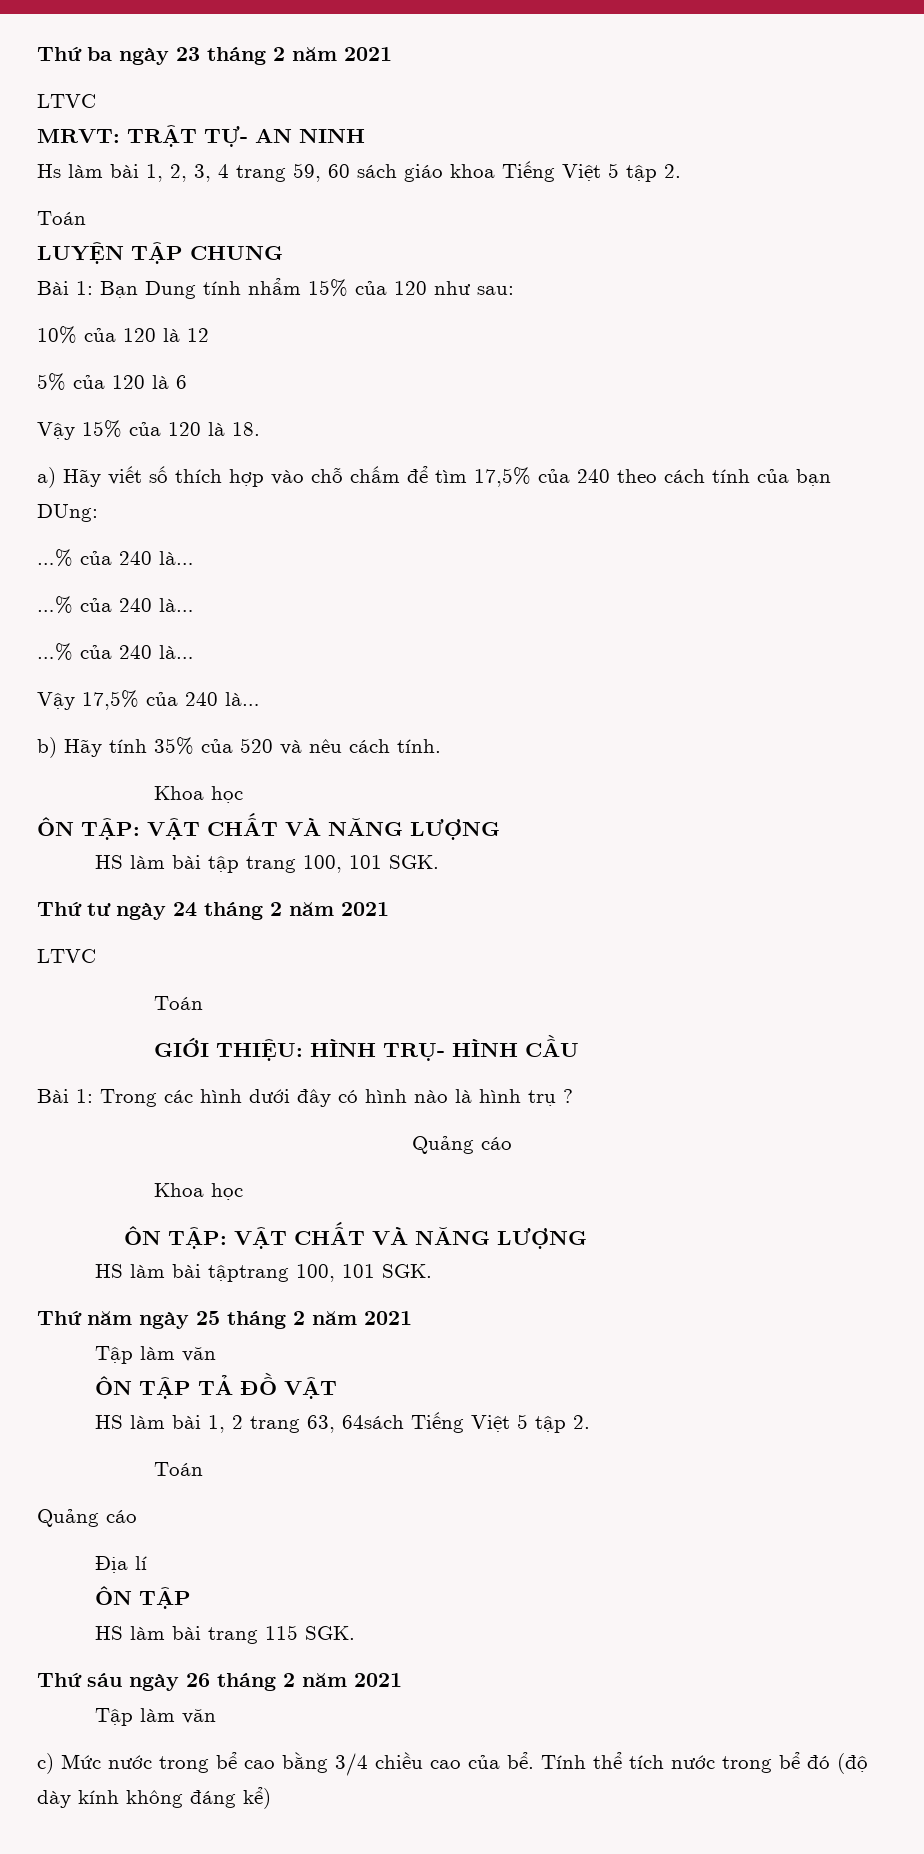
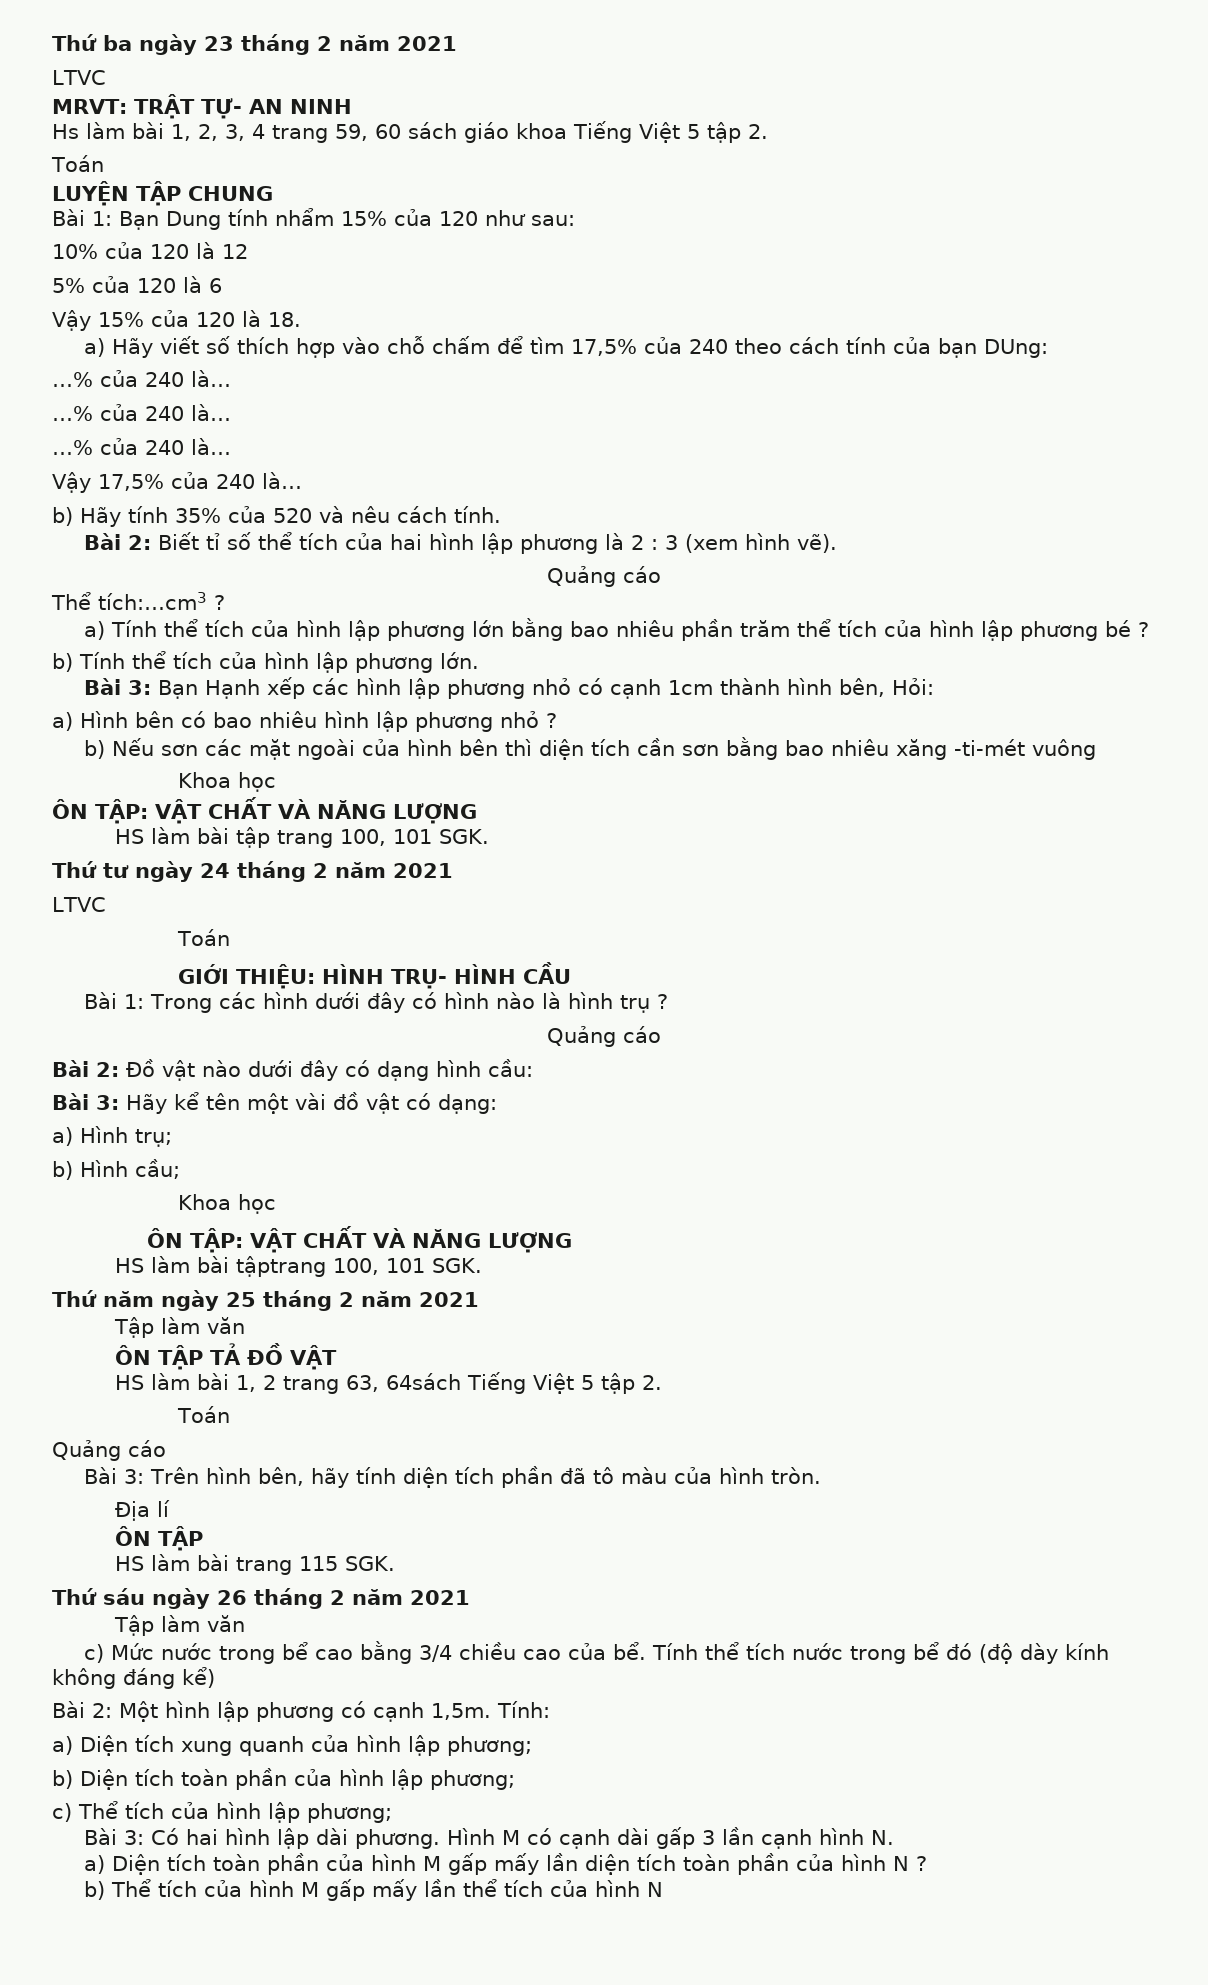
+ Bài 2: Biết tỉ số thể tích của hai hình lập phương là 2 : 3 (xem hình vẽ).
+ Quảng cáo
+ Thể tích:…cm3 ?
+ a) Tính thể tích của hình lập phương lớn bằng bao nhiêu phần trăm thể tích của hình lập phương bé ?
+ b) Tính thể tích của hình lập phương lớn.
+ Bài 3: Bạn Hạnh xếp các hình lập phương nhỏ có cạnh 1cm thành hình bên, Hỏi:
+ a) Hình bên có bao nhiêu hình lập phương nhỏ ?
+ b) Nếu sơn các mặt ngoài của hình bên thì diện tích cần sơn bằng bao nhiêu xăng -ti-mét vuông
+ Bài 2: Đồ vật nào dưới đây có dạng hình cầu:
+ Bài 3: Hãy kể tên một vài đồ vật có dạng:
+ a) Hình trụ;
+ b) Hình cầu;
+ Bài 3: Trên hình bên, hãy tính diện tích phần đã tô màu của hình tròn.
+ Bài 2: Một hình lập phương có cạnh 1,5m. Tính:
+ a) Diện tích xung quanh của hình lập phương;
+ b) Diện tích toàn phần của hình lập phương;
+ c) Thể tích của hình lập phương;
+ Bài 3: Có hai hình lập dài phương. Hình M có cạnh dài gấp 3 lần cạnh hình N.
+ a) Diện tích toàn phần của hình M gấp mấy lần diện tích toàn phần của hình N ?
+ b) Thể tích của hình M gấp mấy lần thể tích của hình N

